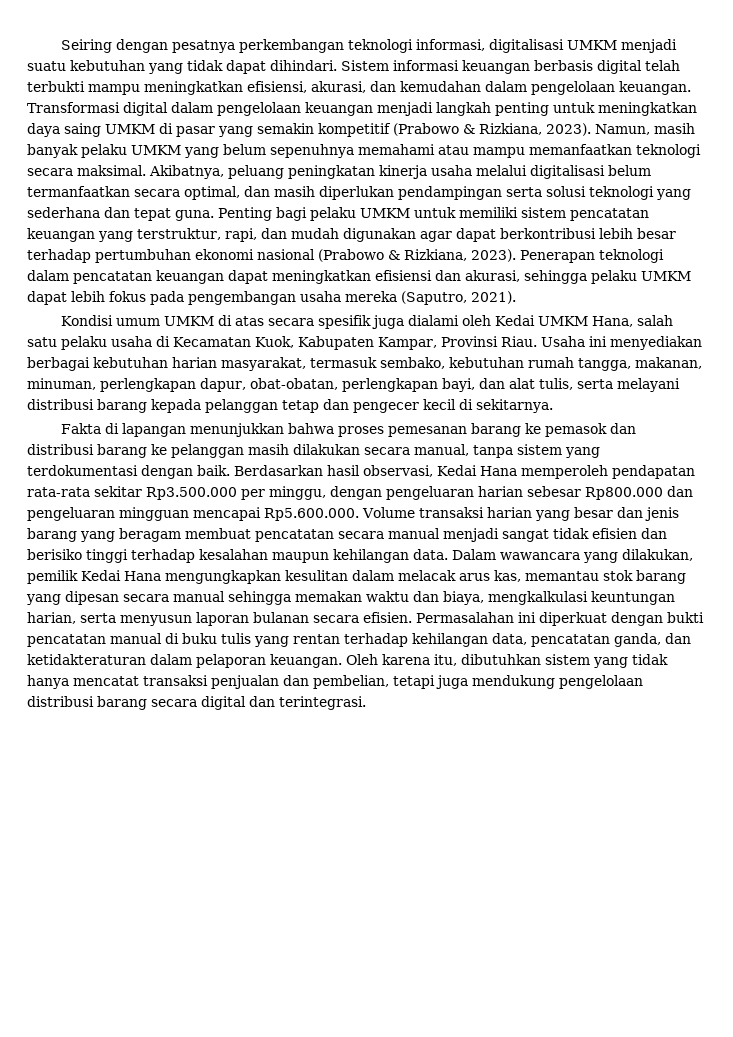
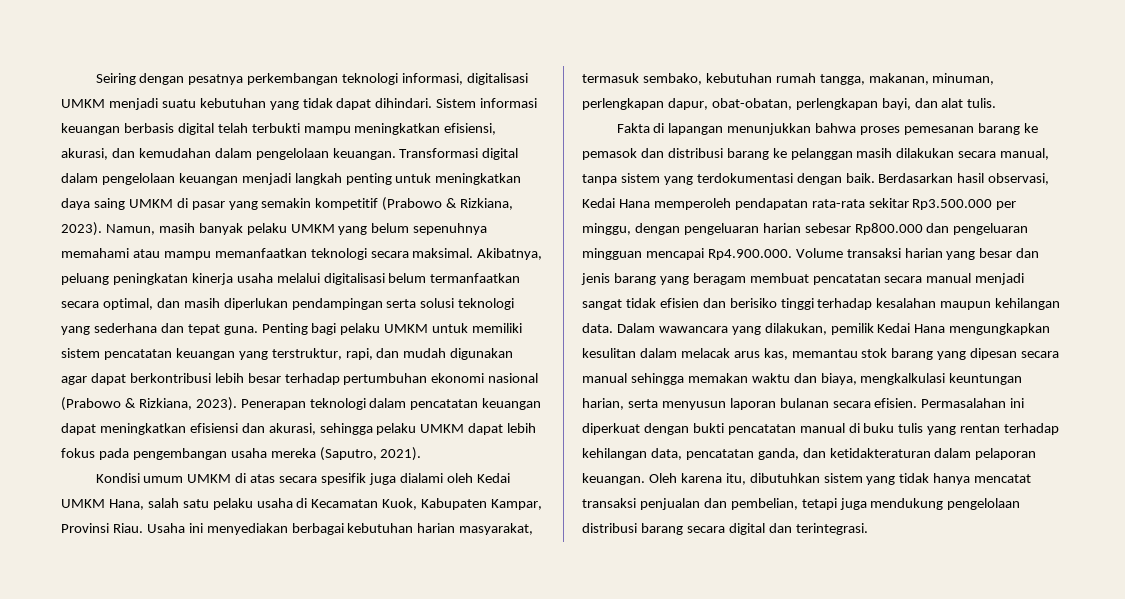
- Usaha ini menyediakan berbagai kebutuhan harian masyarakat, termasuk sembako, kebutuhan rumah tangga, makanan, minuman, perlengkapan dapur, obat-obatan, perlengkapan bayi, dan alat tulis, serta melayani distribusi barang kepada pelanggan tetap dan pengecer kecil di sekitarnya.
+ Usaha ini menyediakan berbagai kebutuhan harian masyarakat, termasuk sembako, kebutuhan rumah tangga, makanan, minuman, perlengkapan dapur, obat-obatan, perlengkapan bayi, dan alat tulis.
- Berdasarkan hasil observasi, Kedai Hana memperoleh pendapatan rata-rata sekitar Rp3.500.000 per minggu, dengan pengeluaran harian sebesar Rp800.000 dan pengeluaran mingguan mencapai Rp5.600.000. Volume transaksi harian yang besar dan jenis barang yang beragam membuat pencatatan secara manual menjadi sangat tidak efisien dan berisiko tinggi terhadap kesalahan maupun kehilangan data.
+ Berdasarkan hasil observasi, Kedai Hana memperoleh pendapatan rata-rata sekitar Rp3.500.000 per minggu, dengan pengeluaran harian sebesar Rp800.000 dan pengeluaran mingguan mencapai Rp4.900.000. Volume transaksi harian yang besar dan jenis barang yang beragam membuat pencatatan secara manual menjadi sangat tidak efisien dan berisiko tinggi terhadap kesalahan maupun kehilangan data.

